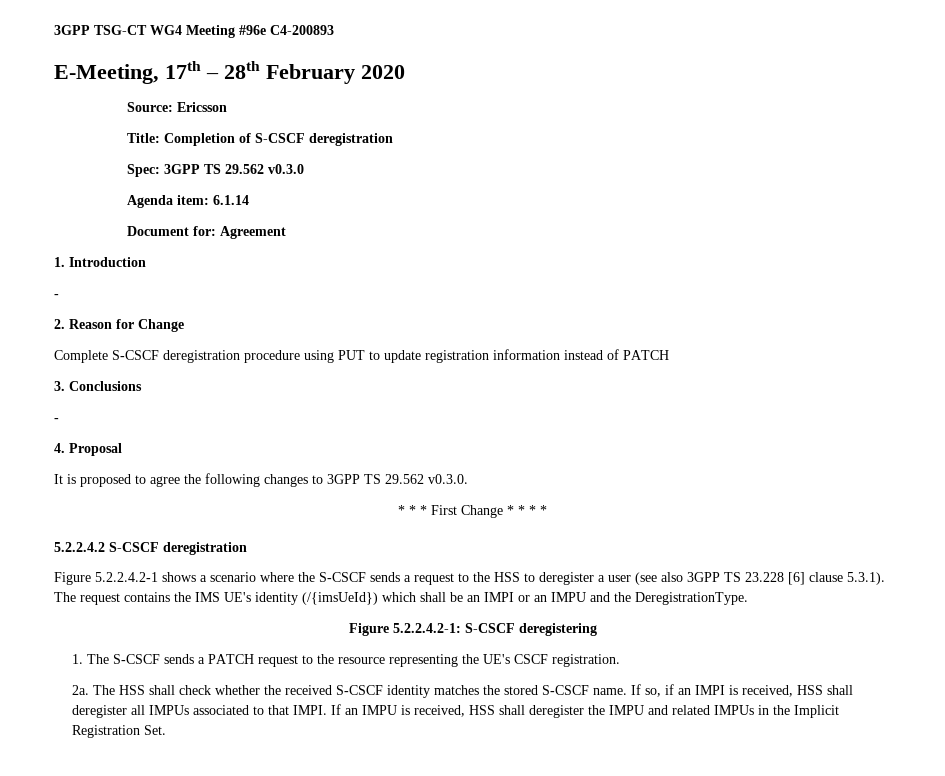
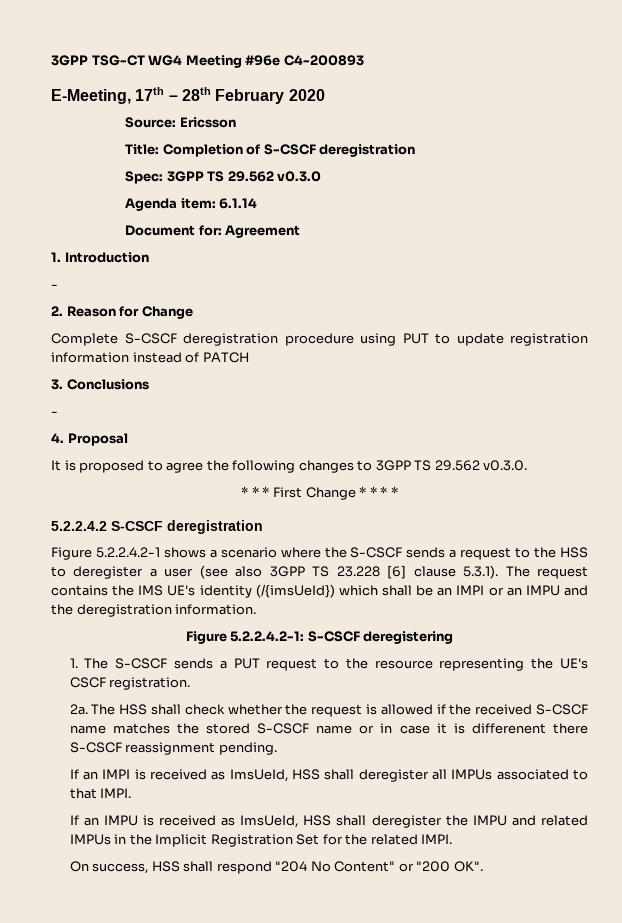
- Figure 5.2.2.4.2-1 shows a scenario where the S-CSCF sends a request to the HSS to deregister a user (see also 3GPP TS 23.228 [6] clause 5.3.1). The request contains the IMS UE's identity (/{imsUeId}) which shall be an IMPI or an IMPU and the DeregistrationType.
+ Figure 5.2.2.4.2-1 shows a scenario where the S-CSCF sends a request to the HSS to deregister a user (see also 3GPP TS 23.228 [6] clause 5.3.1). The request contains the IMS UE's identity (/{imsUeId}) which shall be an IMPI or an IMPU and the deregistration information.
- 1. The S-CSCF sends a PATCH request to the resource representing the UE's CSCF registration.
+ 1. The S-CSCF sends a PUT request to the resource representing the UE's CSCF registration.
- The HSS shall check whether the received S-CSCF identity matches the stored S-CSCF name. If so, if an IMPI is received, HSS shall deregister all IMPUs associated to that IMPI. If an IMPU is received, HSS shall deregister the IMPU and related IMPUs in the Implicit Registration Set.
+ The HSS shall check whether the request is allowed if the received S-CSCF name matches the stored S-CSCF name or in case it is differenent there S-CSCF reassignment pending.
+ If an IMPI is received as ImsUeId, HSS shall deregister all IMPUs associated to that IMPI.
+ If an IMPU is received as ImsUeId, HSS shall deregister the IMPU and related IMPUs in the Implicit Registration Set for the related IMPI.
+ On success, HSS shall respond "204 No Content" or "200 OK".

